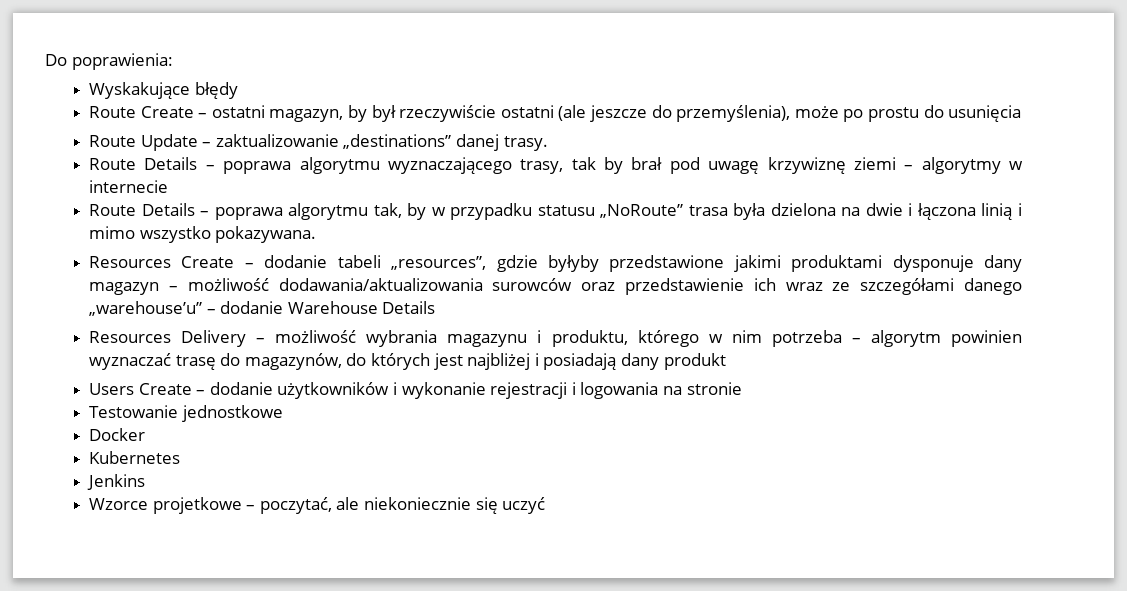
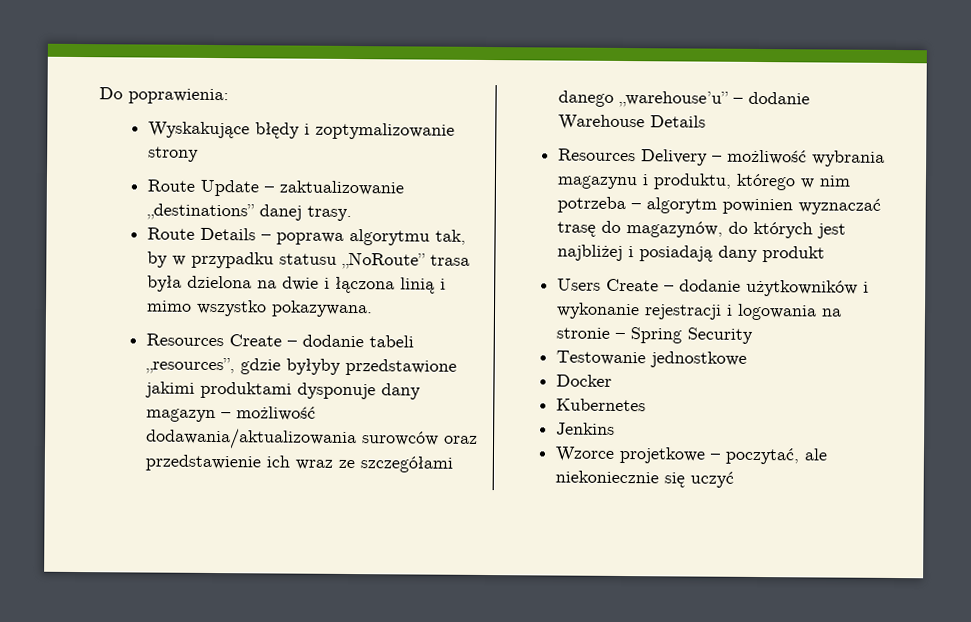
- Wyskakujące błędy
- Route Create – ostatni magazyn, by był rzeczywiście ostatni (ale jeszcze do przemyślenia), może po prostu do usunięcia
+ Wyskakujące błędy i zoptymalizowanie strony
- Route Details – poprawa algorytmu wyznaczającego trasy, tak by brał pod uwagę krzywiznę ziemi – algorytmy w internecie
- Users Create – dodanie użytkowników i wykonanie rejestracji i logowania na stronie
+ Users Create – dodanie użytkowników i wykonanie rejestracji i logowania na stronie – Spring Security

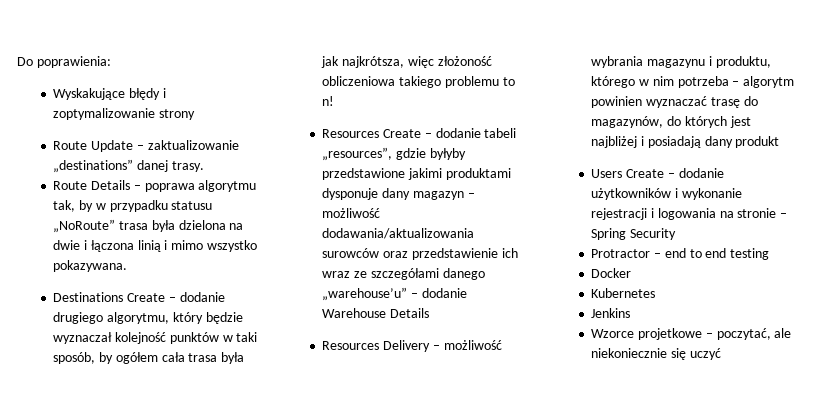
+ Destinations Create – dodanie drugiego algorytmu, który będzie wyznaczał kolejność punktów w taki sposób, by ogółem cała trasa była jak najkrótsza, więc złożoność obliczeniowa takiego problemu to n!
- Testowanie jednostkowe
+ Protractor – end to end testing

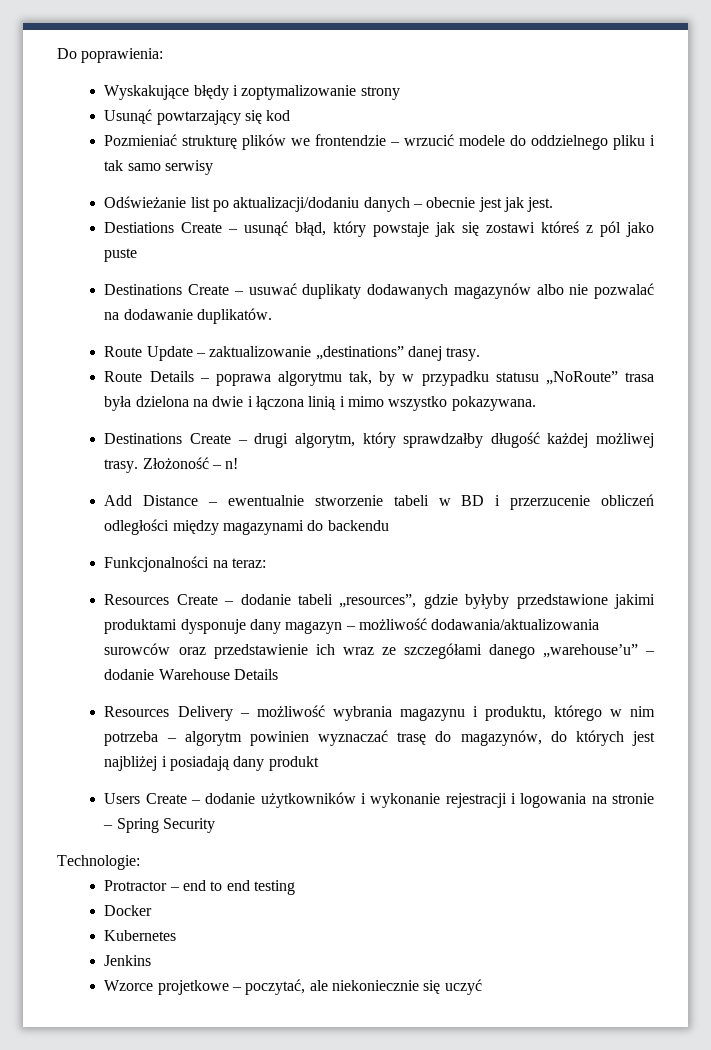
+ Usunąć powtarzający się kod
+ Pozmieniać strukturę plików we frontendzie – wrzucić modele do oddzielnego pliku i tak samo serwisy
+ Odświeżanie list po aktualizacji/dodaniu danych – obecnie jest jak jest.
+ Destiations Create – usunąć błąd, który powstaje jak się zostawi któreś z pól jako puste
+ Destinations Create – usuwać duplikaty dodawanych magazynów albo nie pozwalać na dodawanie duplikatów.
- Destinations Create – dodanie drugiego algorytmu, który będzie wyznaczał kolejność punktów w taki sposób, by ogółem cała trasa była jak najkrótsza, więc złożoność obliczeniowa takiego problemu to n!
+ Destinations Create – drugi algorytm, który sprawdzałby długość każdej możliwej trasy. Złożoność – n!
+ Add Distance – ewentualnie stworzenie tabeli w BD i przerzucenie obliczeń odległości między magazynami do backendu
+ Funkcjonalności na teraz:
+ Technologie:

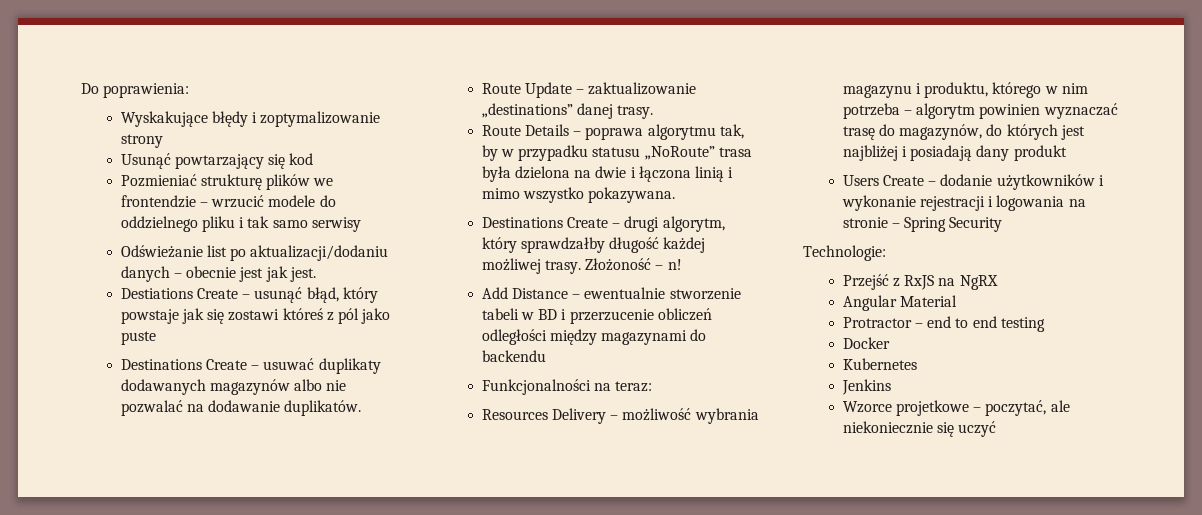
- Resources Create – dodanie tabeli „resources”, gdzie byłyby przedstawione jakimi produktami dysponuje dany magazyn – możliwość dodawania/aktualizowania surowców oraz przedstawienie ich wraz ze szczegółami danego „warehouse’u” – dodanie Warehouse Details
+ Przejść z RxJS na NgRX
+ Angular Material

